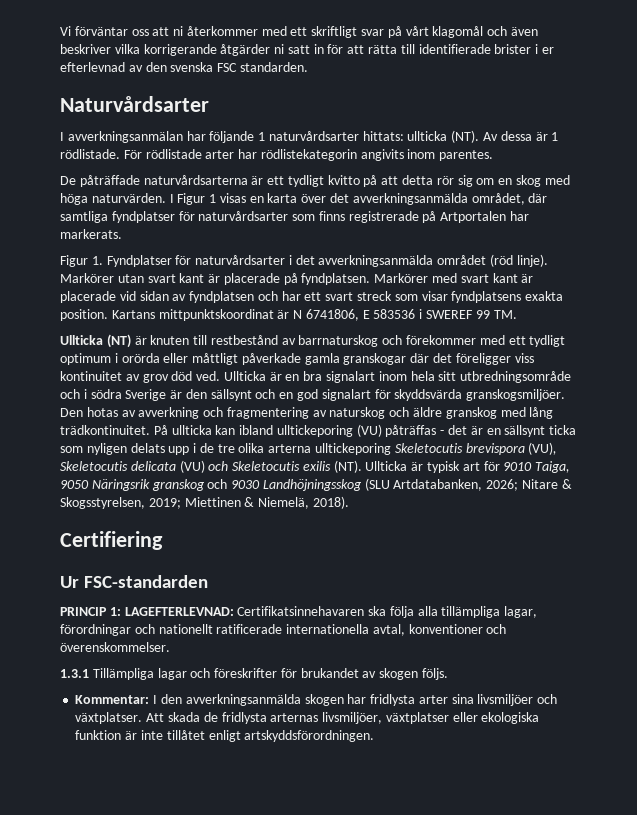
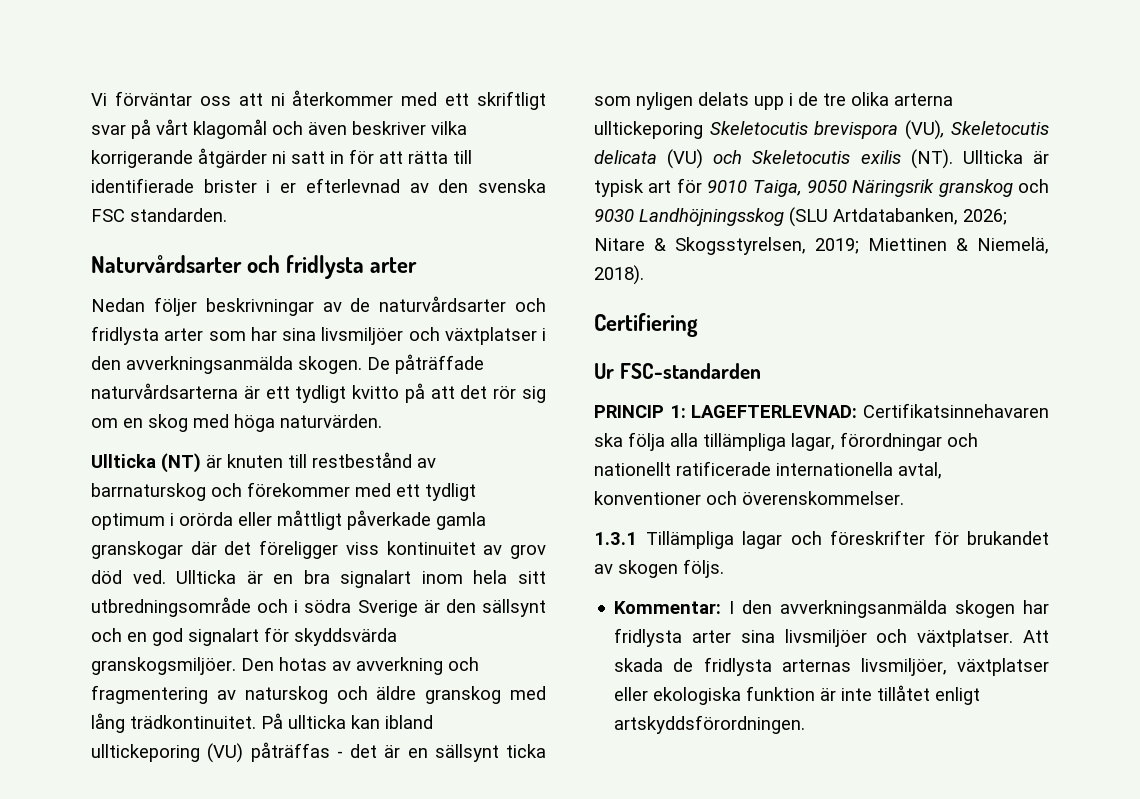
- Naturvårdsarter
- I avverkningsanmälan har följande 1 naturvårdsarter hittats: ullticka (NT). Av dessa är 1 rödlistade. För rödlistade arter har rödlistekategorin angivits inom parentes.
- De påträffade naturvårdsarterna är ett tydligt kvitto på att detta rör sig om en skog med höga naturvärden. I Figur 1 visas en karta över det avverkningsanmälda området, där samtliga fyndplatser för naturvårdsarter som finns registrerade på Artportalen har markerats.
- Figur 1. Fyndplatser för naturvårdsarter i det avverkningsanmälda området (röd linje). Markörer utan svart kant är placerade på fyndplatsen. Markörer med svart kant är placerade vid sidan av fyndplatsen och har ett svart streck som visar fyndplatsens exakta position. Kartans mittpunktskoordinat är N 6741806, E 583536 i SWEREF 99 TM.
+ Naturvårdsarter och fridlysta arter
+ Nedan följer beskrivningar av de naturvårdsarter och fridlysta arter som har sina livsmiljöer och växtplatser i den avverkningsanmälda skogen. De påträffade naturvårdsarterna är ett tydligt kvitto på att det rör sig om en skog med höga naturvärden.

